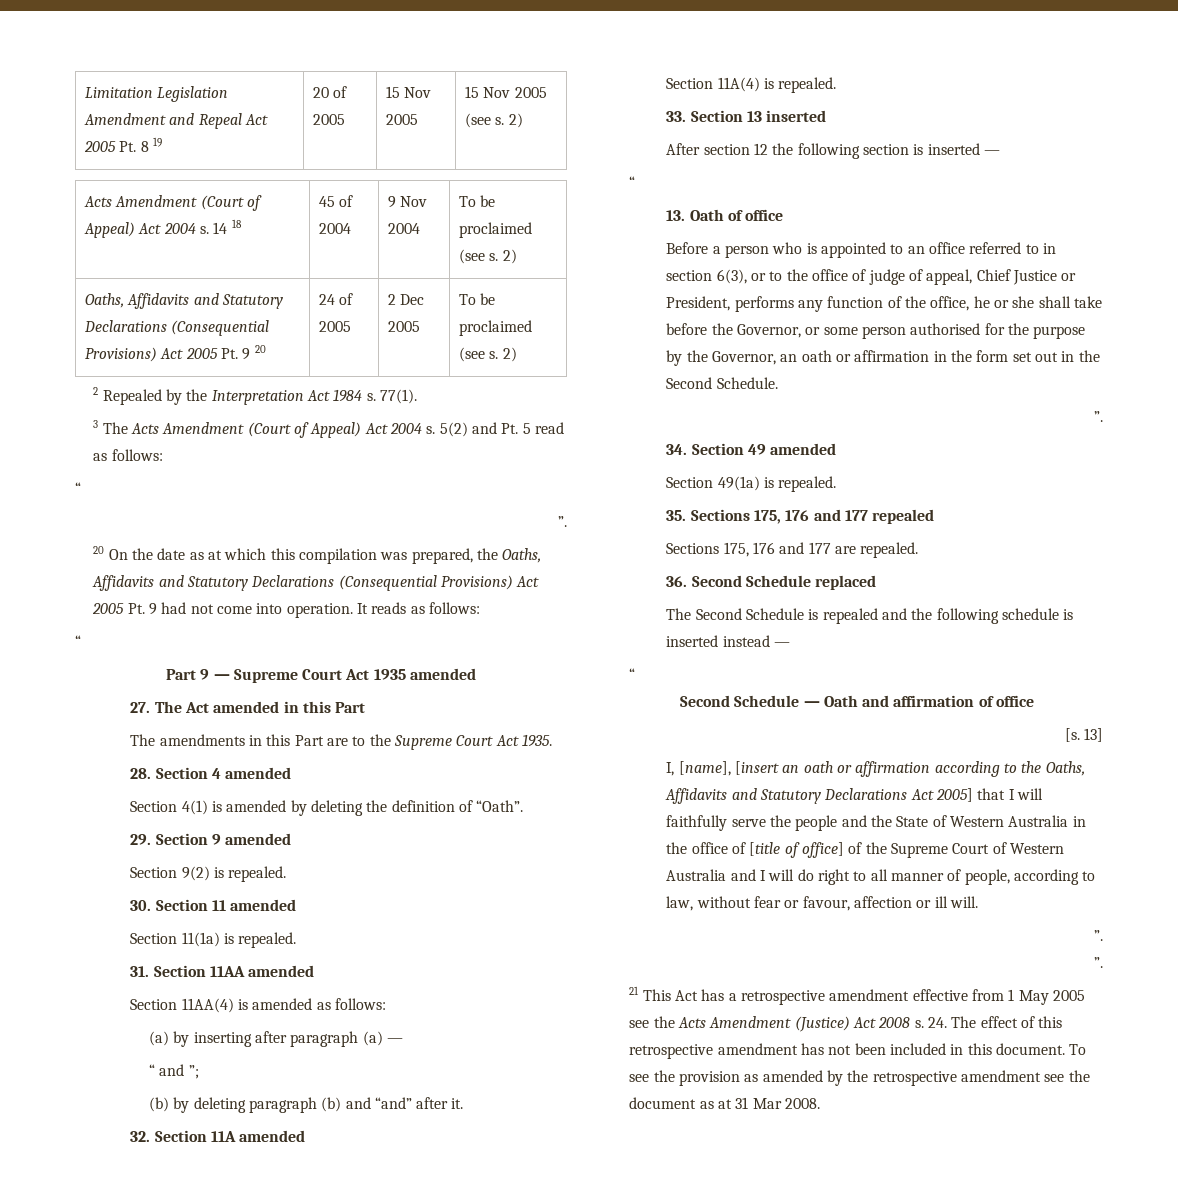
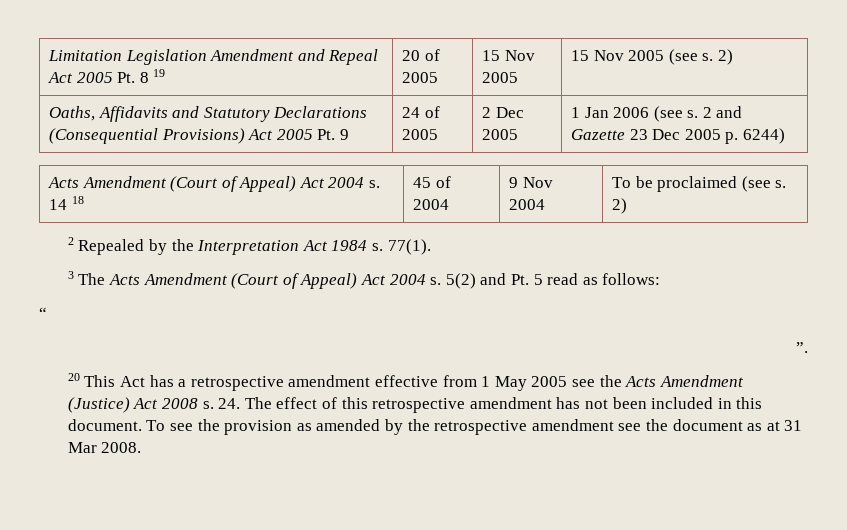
+ Oaths, Affidavits and Statutory Declarations (Consequential Provisions) Act 2005 Pt. 9 | 24 of 2005 | 2 Dec 2005 | 1 Jan 2006 (see s. 2 and Gazette 23 Dec 2005 p. 6244)
- Oaths, Affidavits and Statutory Declarations (Consequential Provisions) Act 2005 Pt. 9 20 | 24 of 2005 | 2 Dec 2005 | To be proclaimed (see s. 2)
- 20 On the date as at which this compilation was prepared, the Oaths, Affidavits and Statutory Declarations (Consequential Provisions) Act 2005 Pt. 9 had not come into operation. It reads as follows:
- “
- Part 9 — Supreme Court Act 1935 amended
- 27. The Act amended in this Part
- The amendments in this Part are to the Supreme Court Act 1935.
- 28. Section 4 amended
- Section 4(1) is amended by deleting the definition of “Oath”.
- 29. Section 9 amended
- Section 9(2) is repealed.
- 30. Section 11 amended
- Section 11(1a) is repealed.
- 31. Section 11AA amended
- Section 11AA(4) is amended as follows:
- (a) by inserting after paragraph (a) —
- “ and ”;
- (b) by deleting paragraph (b) and “and” after it.
- 32. Section 11A amended
- Section 11A(4) is repealed.
- 33. Section 13 inserted
- After section 12 the following section is inserted —
- “
- 13. Oath of office
- Before a person who is appointed to an office referred to in section 6(3), or to the office of judge of appeal, Chief Justice or President, performs any function of the office, he or she shall take before the Governor, or some person authorised for the purpose by the Governor, an oath or affirmation in the form set out in the Second Schedule.
- ”.
- 34. Section 49 amended
- Section 49(1a) is repealed.
- 35. Sections 175, 176 and 177 repealed
- Sections 175, 176 and 177 are repealed.
- 36. Second Schedule replaced
- The Second Schedule is repealed and the following schedule is inserted instead —
- “
- Second Schedule — Oath and affirmation of office
- [s. 13]
- I, [name], [insert an oath or affirmation according to the Oaths, Affidavits and Statutory Declarations Act 2005] that I will faithfully serve the people and the State of Western Australia in the office of [title of office] of the Supreme Court of Western Australia and I will do right to all manner of people, according to law, without fear or favour, affection or ill will.
- ”.
- ”.
- 21 This Act has a retrospective amendment effective from 1 May 2005 see the Acts Amendment (Justice) Act 2008 s.
+ 20 This Act has a retrospective amendment effective from 1 May 2005 see the Acts Amendment (Justice) Act 2008 s.

